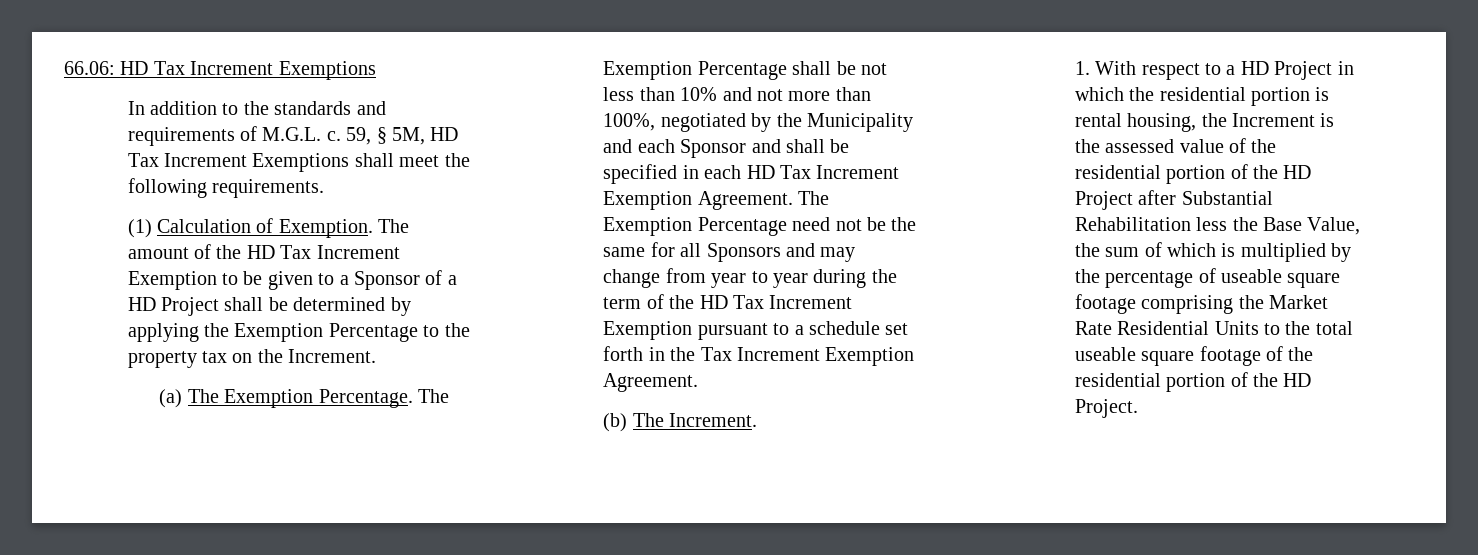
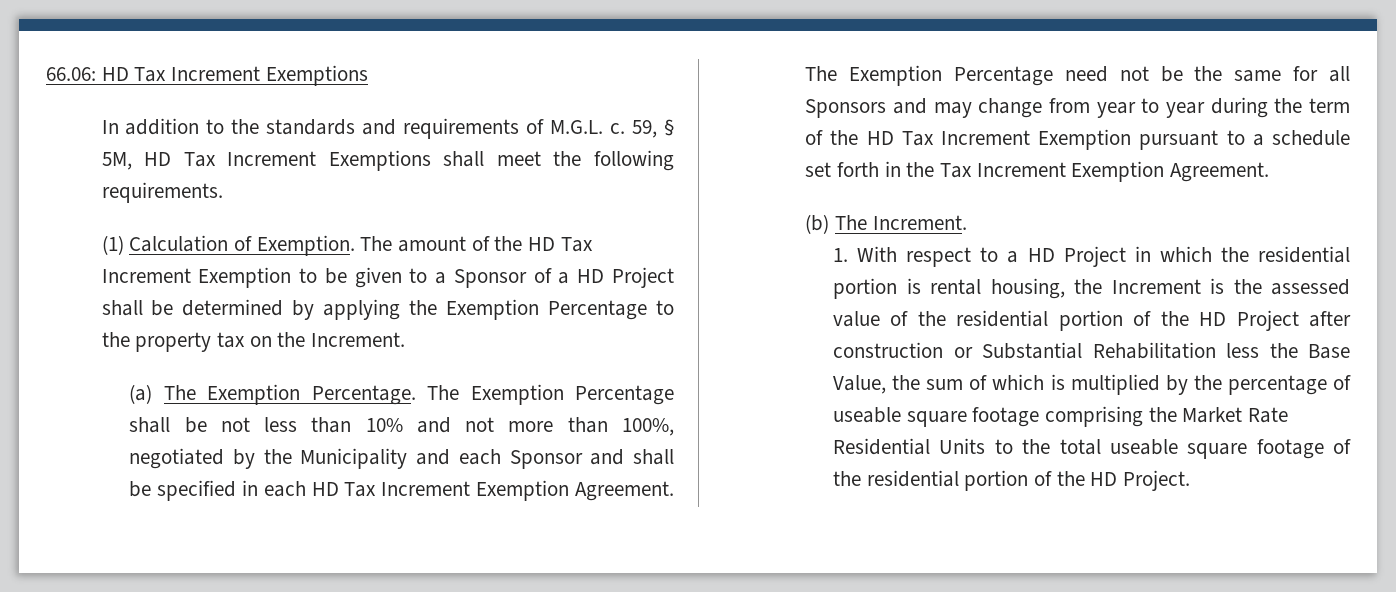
- 1. With respect to a HD Project in which the residential portion is rental housing, the Increment is the assessed value of the residential portion of the HD Project after Substantial Rehabilitation less the Base Value, the sum of which is multiplied by the percentage of useable square footage comprising the Market Rate Residential Units to the total useable square footage of the residential portion of the HD Project.
+ 1. With respect to a HD Project in which the residential portion is rental housing, the Increment is the assessed value of the residential portion of the HD Project after construction or Substantial Rehabilitation less the Base Value, the sum of which is multiplied by the percentage of useable square footage comprising the Market Rate Residential Units to the total useable square footage of the residential portion of the HD Project.

